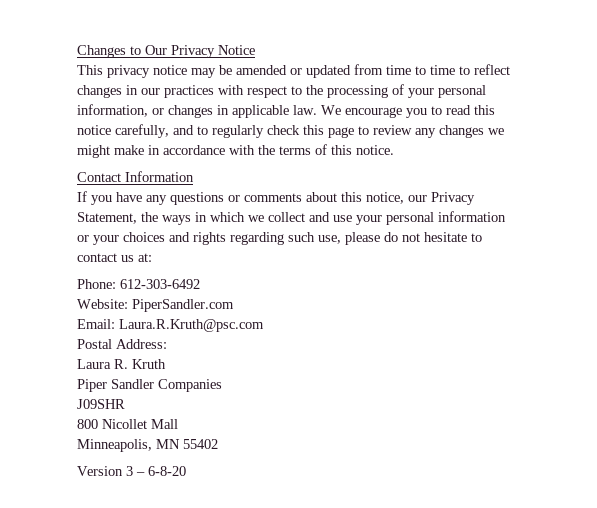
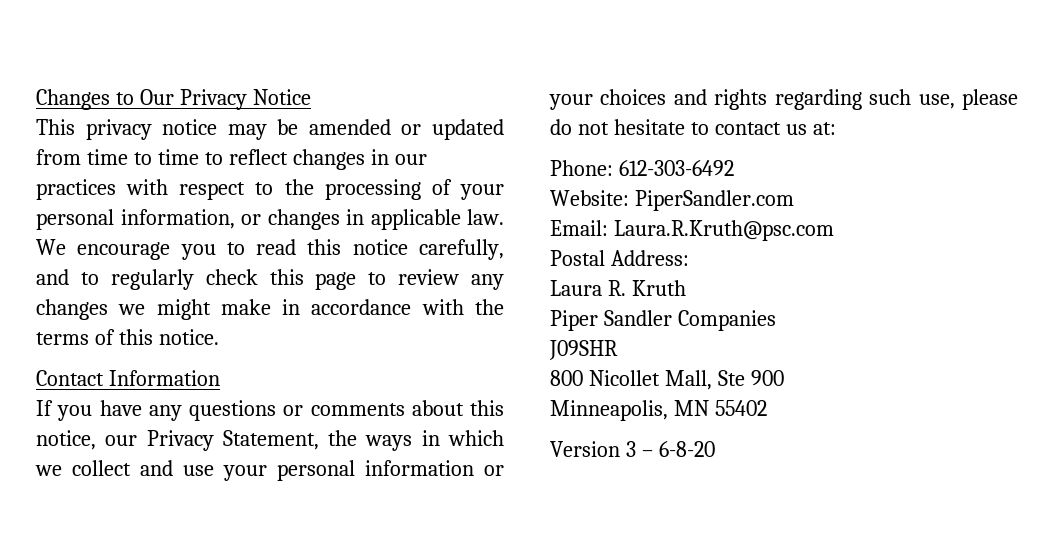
- 800 Nicollet Mall
+ 800 Nicollet Mall, Ste 900

